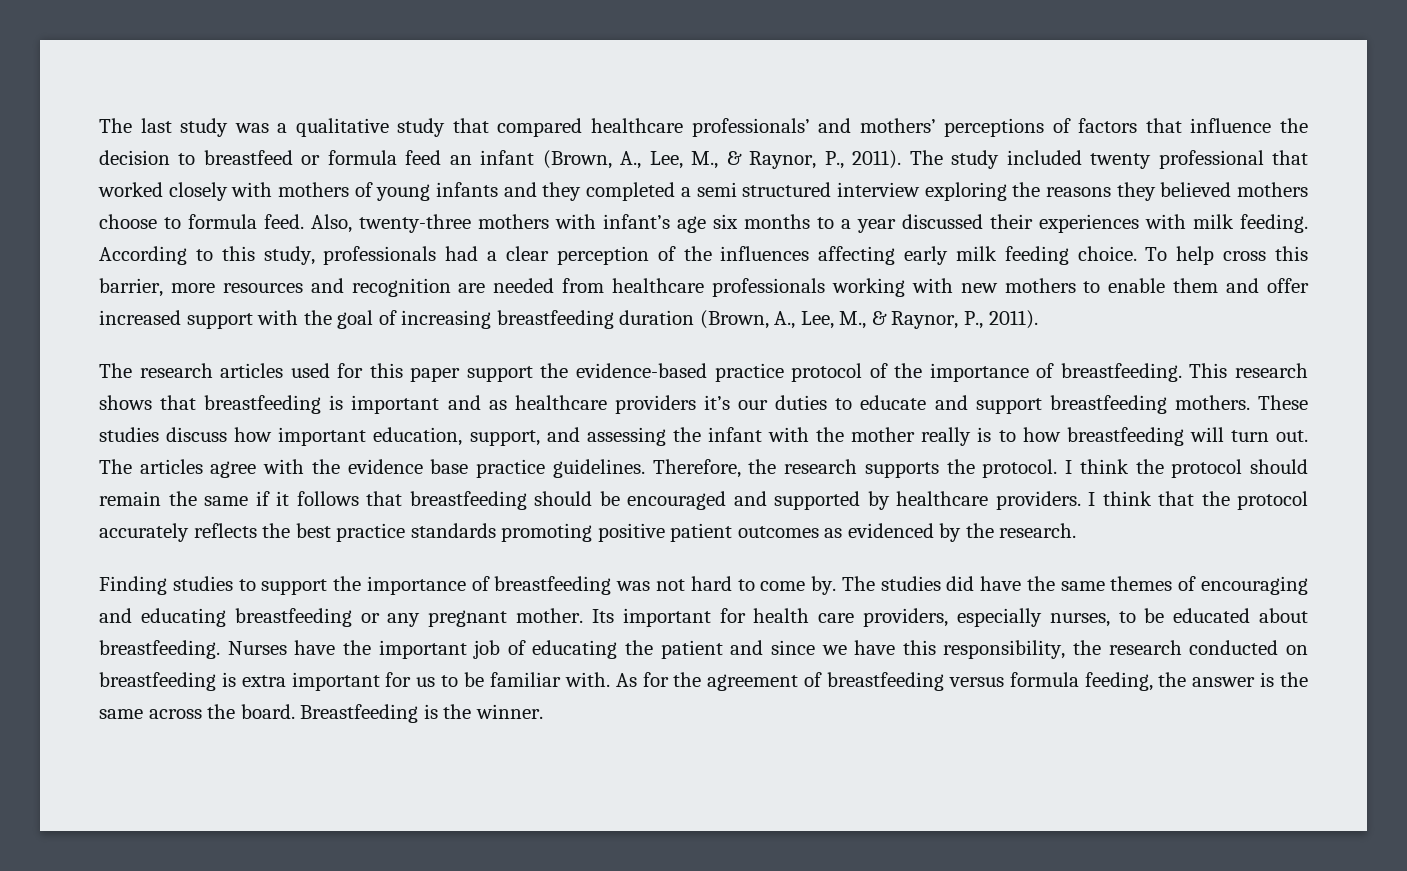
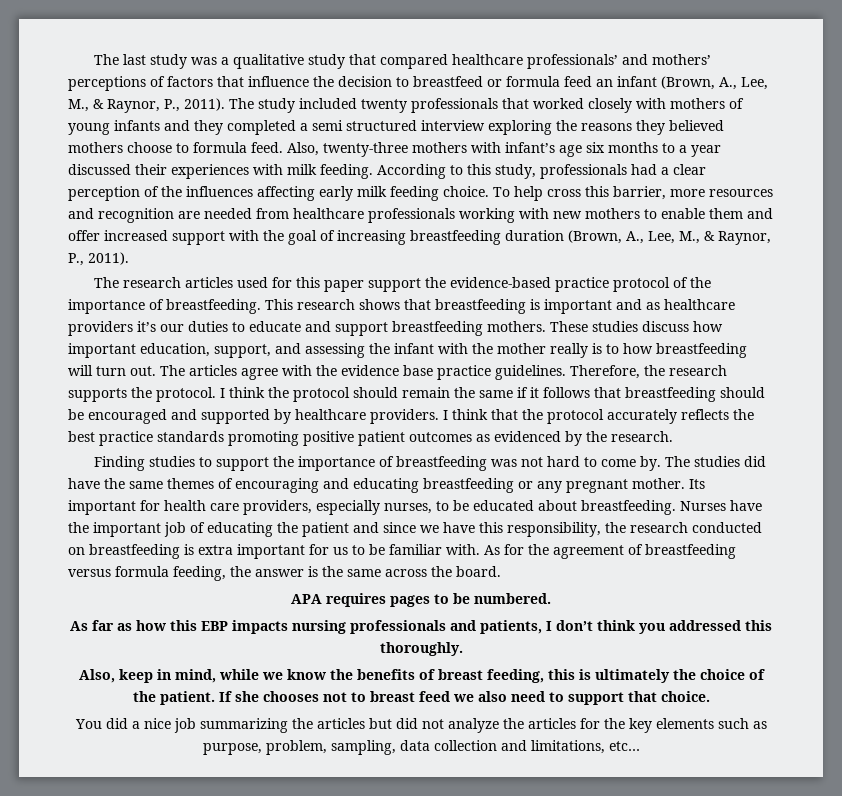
- The study included twenty professional that worked closely with mothers of young infants and they completed a semi structured interview exploring the reasons they believed mothers choose to formula feed.
+ The study included twenty professionals that worked closely with mothers of young infants and they completed a semi structured interview exploring the reasons they believed mothers choose to formula feed.
- As for the agreement of breastfeeding versus formula feeding, the answer is the same across the board. Breastfeeding is the winner.
+ As for the agreement of breastfeeding versus formula feeding, the answer is the same across the board.
+ APA requires pages to be numbered.
+ As far as how this EBP impacts nursing professionals and patients, I don’t think you addressed this thoroughly.
+ Also, keep in mind, while we know the benefits of breast feeding, this is ultimately the choice of the patient. If she chooses not to breast feed we also need to support that choice.
+ You did a nice job summarizing the articles but did not analyze the articles for the key elements such as purpose, problem, sampling, data collection and limitations, etc…

